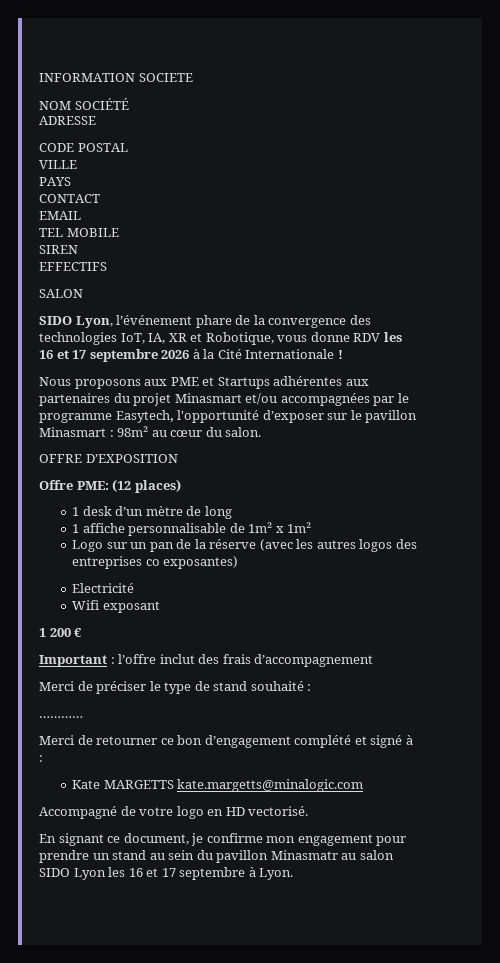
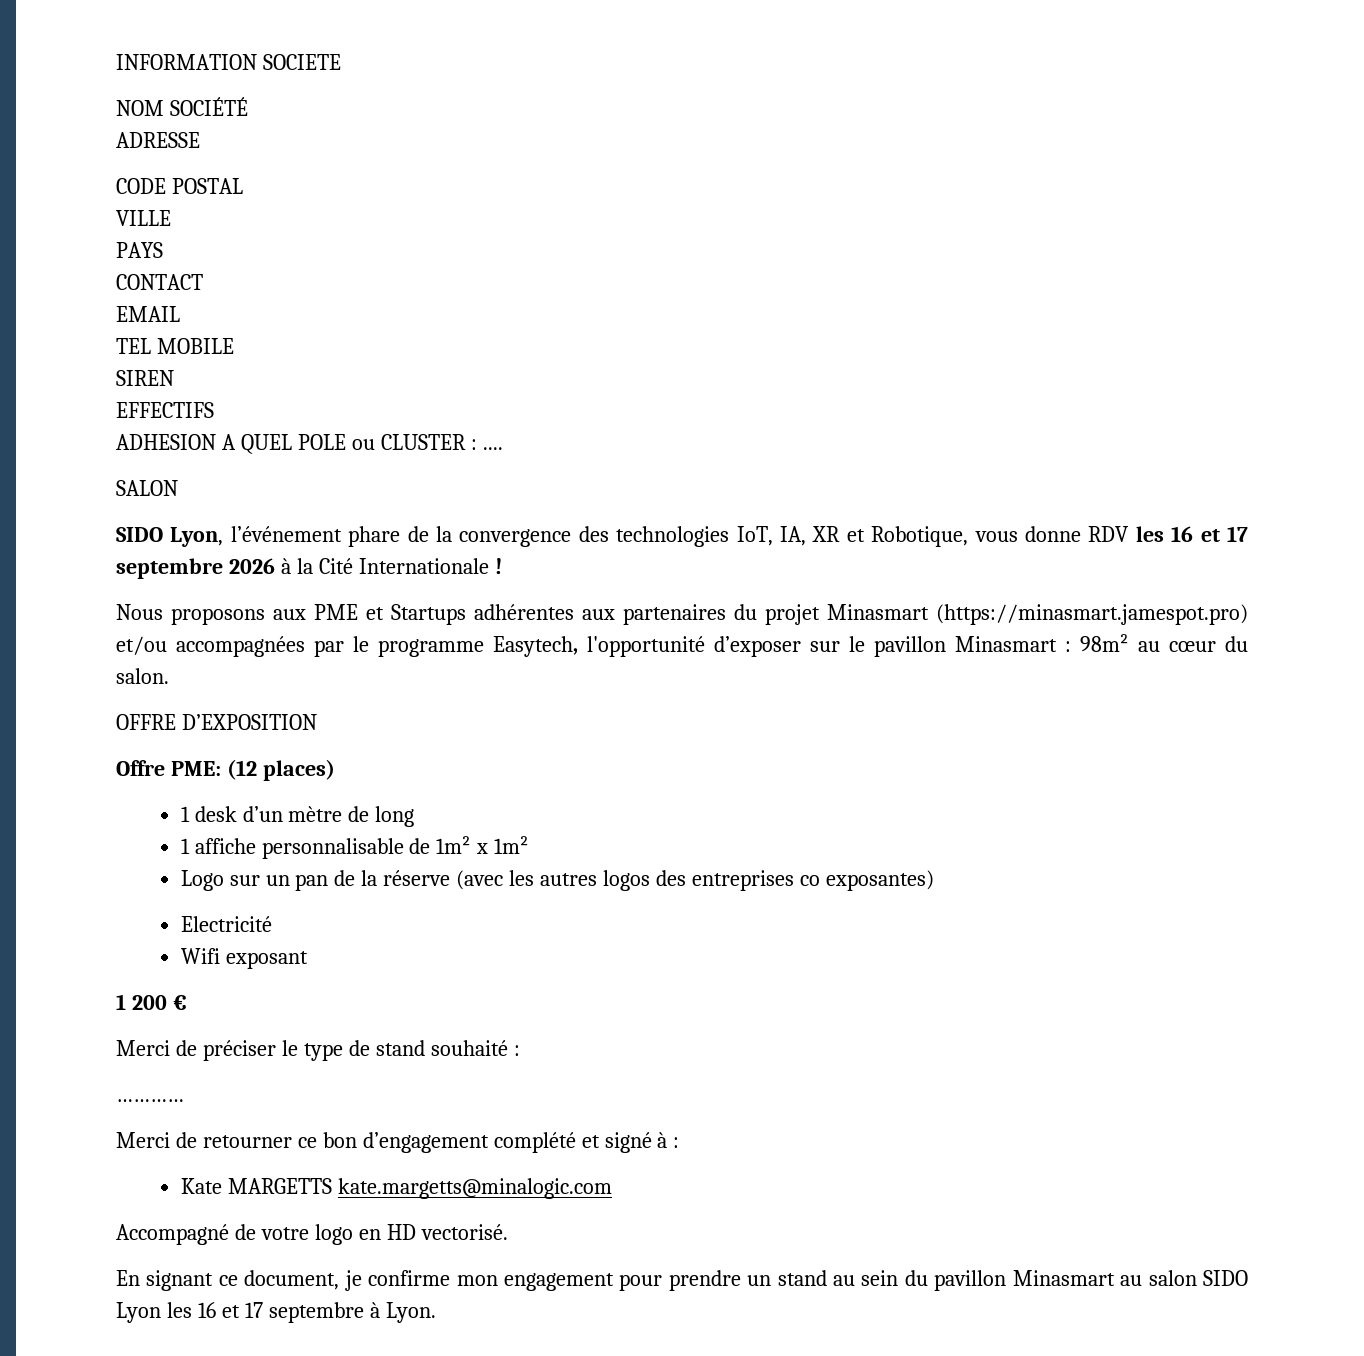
+ ADHESION A QUEL POLE ou CLUSTER : ....
- Nous proposons aux PME et Startups adhérentes aux partenaires du projet Minasmart et/ou accompagnées par le programme Easytech, l'opportunité d’exposer sur le pavillon Minasmart : 98m² au cœur du salon.
+ Nous proposons aux PME et Startups adhérentes aux partenaires du projet Minasmart (https://minasmart.jamespot.pro) et/ou accompagnées par le programme Easytech, l'opportunité d’exposer sur le pavillon Minasmart : 98m² au cœur du salon.
- Important : l’offre inclut des frais d’accompagnement
- En signant ce document, je confirme mon engagement pour prendre un stand au sein du pavillon Minasmatr au salon SIDO Lyon les 16 et 17 septembre à Lyon.
+ En signant ce document, je confirme mon engagement pour prendre un stand au sein du pavillon Minasmart au salon SIDO Lyon les 16 et 17 septembre à Lyon.

